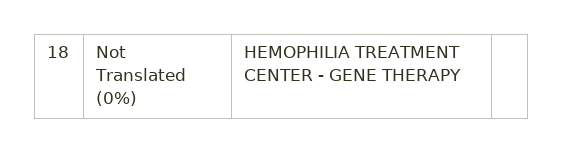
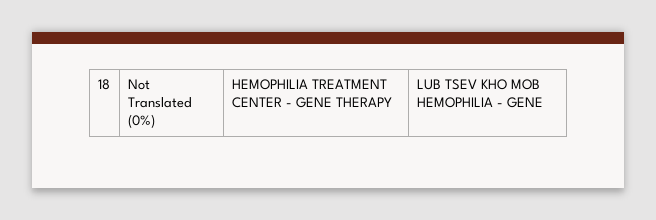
- 18 | Not Translated (0%) | HEMOPHILIA TREATMENT CENTER - GENE THERAPY |
+ 18 | Not Translated (0%) | HEMOPHILIA TREATMENT CENTER - GENE THERAPY | LUB TSEV KHO MOB HEMOPHILIA - GENE

